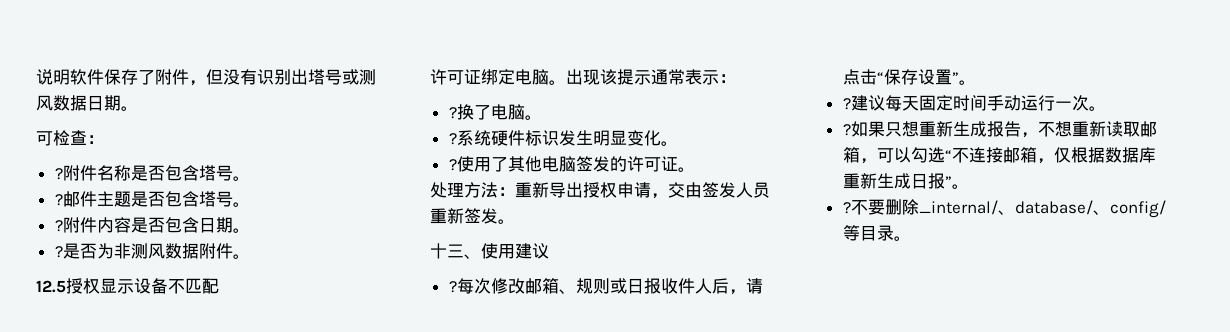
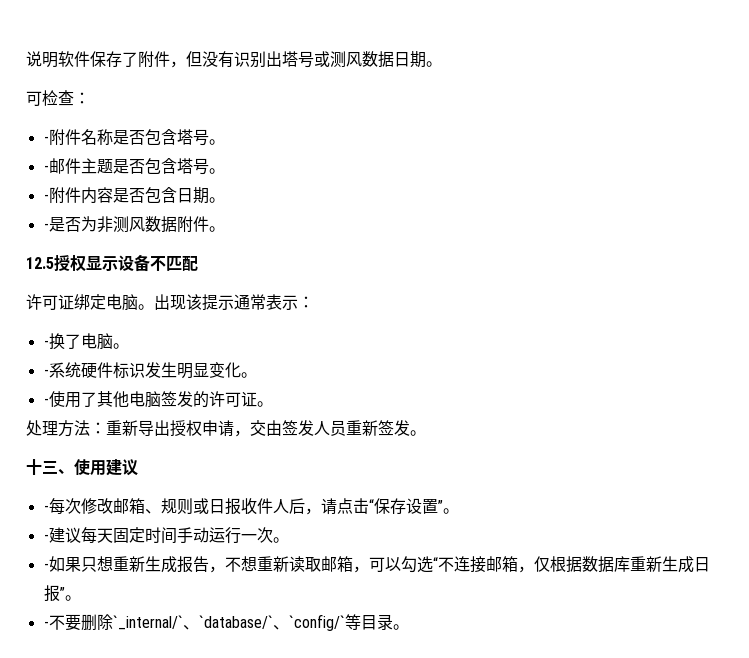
- ?附件名称是否包含塔号。
+ -附件名称是否包含塔号。
- ?邮件主题是否包含塔号。
+ -邮件主题是否包含塔号。
- ?附件内容是否包含日期。
+ -附件内容是否包含日期。
- ?是否为非测风数据附件。
+ -是否为非测风数据附件。
- ?换了电脑。
+ -换了电脑。
- ?系统硬件标识发生明显变化。
+ -系统硬件标识发生明显变化。
- ?使用了其他电脑签发的许可证。
+ -使用了其他电脑签发的许可证。
- ?每次修改邮箱、规则或日报收件人后，请点击“保存设置”。
+ -每次修改邮箱、规则或日报收件人后，请点击“保存设置”。
- ?建议每天固定时间手动运行一次。
+ -建议每天固定时间手动运行一次。
- ?如果只想重新生成报告，不想重新读取邮箱，可以勾选“不连接邮箱，仅根据数据库重新生成日报”。
+ -如果只想重新生成报告，不想重新读取邮箱，可以勾选“不连接邮箱，仅根据数据库重新生成日报”。
- ?不要删除_internal/、database/、config/等目录。
+ -不要删除`_internal/`、`database/`、`config/`等目录。

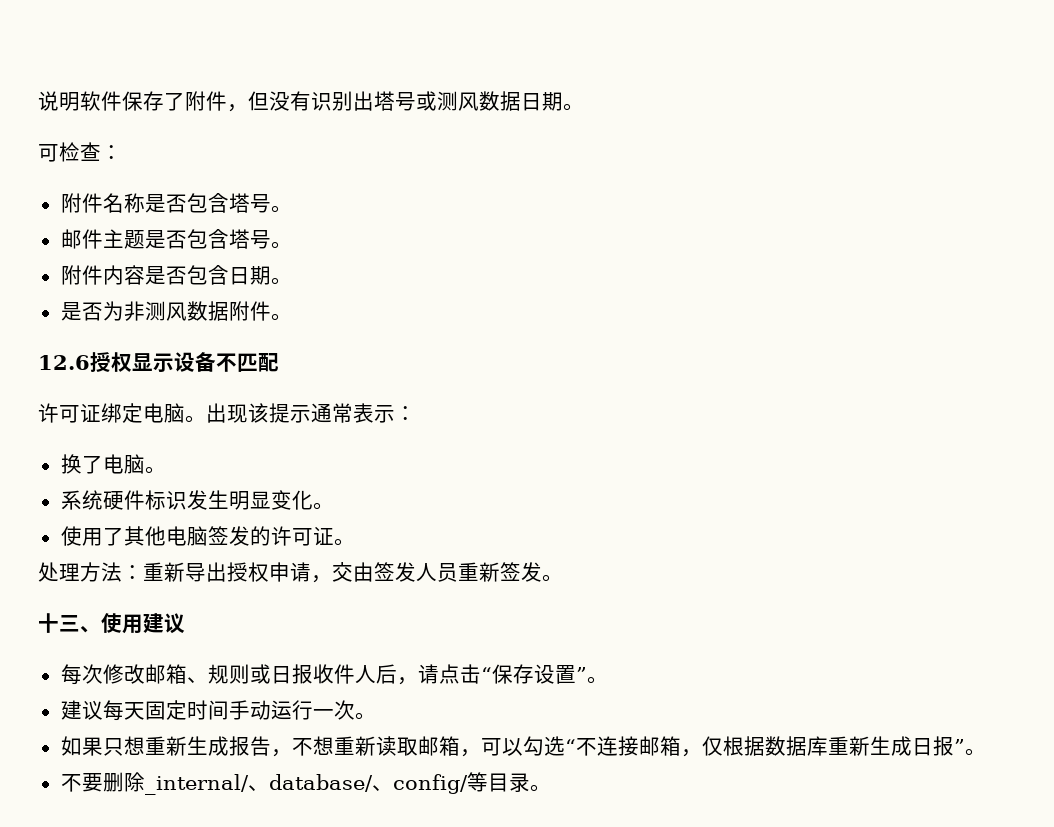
- -附件名称是否包含塔号。
+ 附件名称是否包含塔号。
- -邮件主题是否包含塔号。
+ 邮件主题是否包含塔号。
- -附件内容是否包含日期。
+ 附件内容是否包含日期。
- -是否为非测风数据附件。
+ 是否为非测风数据附件。
- 12.5授权显示设备不匹配
+ 12.6授权显示设备不匹配
- -换了电脑。
+ 换了电脑。
- -系统硬件标识发生明显变化。
+ 系统硬件标识发生明显变化。
- -使用了其他电脑签发的许可证。
+ 使用了其他电脑签发的许可证。
- -每次修改邮箱、规则或日报收件人后，请点击“保存设置”。
+ 每次修改邮箱、规则或日报收件人后，请点击“保存设置”。
- -建议每天固定时间手动运行一次。
+ 建议每天固定时间手动运行一次。
- -如果只想重新生成报告，不想重新读取邮箱，可以勾选“不连接邮箱，仅根据数据库重新生成日报”。
+ 如果只想重新生成报告，不想重新读取邮箱，可以勾选“不连接邮箱，仅根据数据库重新生成日报”。
- -不要删除`_internal/`、`database/`、`config/`等目录。
+ 不要删除_internal/、database/、config/等目录。

